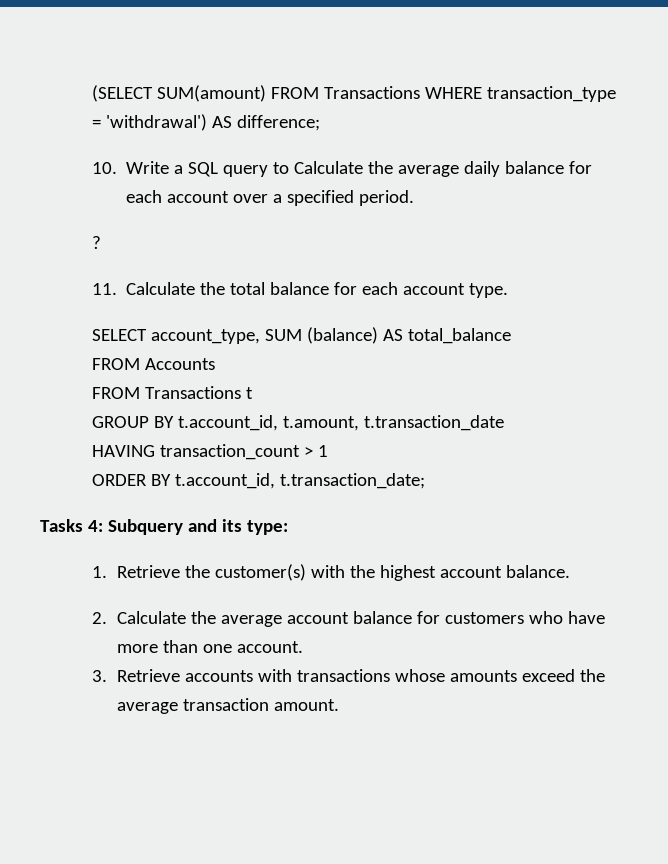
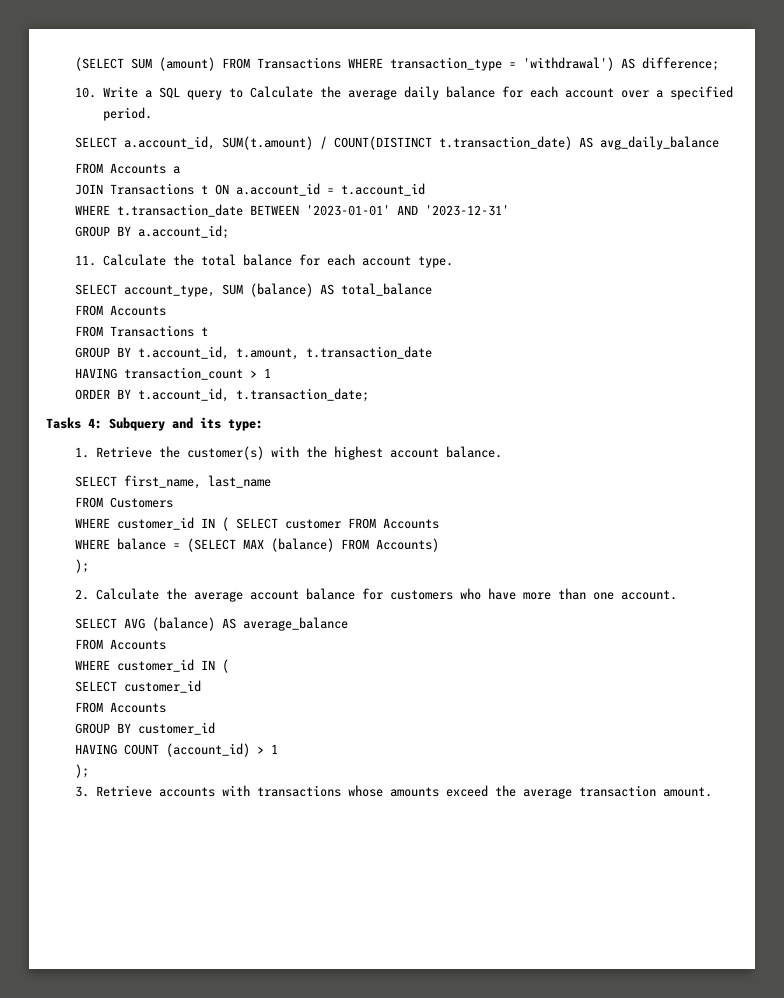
- (SELECT SUM(amount) FROM Transactions WHERE transaction_type = 'withdrawal') AS difference;
+ (SELECT SUM (amount) FROM Transactions WHERE transaction_type = 'withdrawal') AS difference;
- ?
+ SELECT a.account_id, SUM(t.amount) / COUNT(DISTINCT t.transaction_date) AS avg_daily_balance
+ FROM Accounts a
+ JOIN Transactions t ON a.account_id = t.account_id
+ WHERE t.transaction_date BETWEEN '2023-01-01' AND '2023-12-31'
+ GROUP BY a.account_id;
+ SELECT first_name, last_name
+ FROM Customers
+ WHERE customer_id IN ( SELECT customer FROM Accounts
+ WHERE balance = (SELECT MAX (balance) FROM Accounts)
+ );
+ SELECT AVG (balance) AS average_balance
+ FROM Accounts
+ WHERE customer_id IN (
+ SELECT customer_id
+ FROM Accounts
+ GROUP BY customer_id
+ HAVING COUNT (account_id) > 1
+ );

